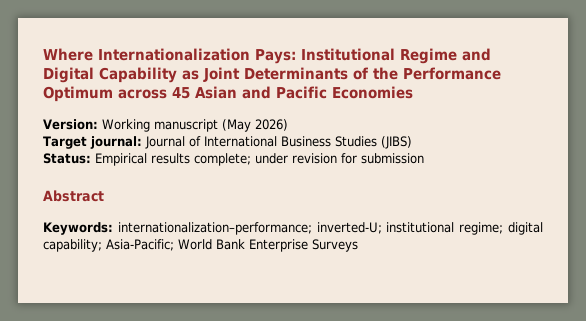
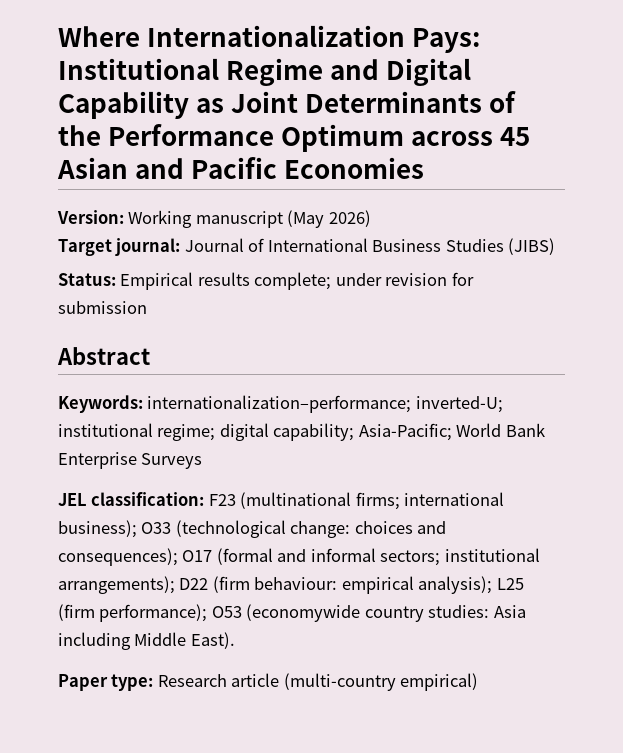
+ JEL classification: F23 (multinational firms; international business); O33 (technological change: choices and consequences); O17 (formal and informal sectors; institutional arrangements); D22 (firm behaviour: empirical analysis); L25 (firm performance); O53 (economywide country studies: Asia including Middle East).
+ Paper type: Research article (multi-country empirical)

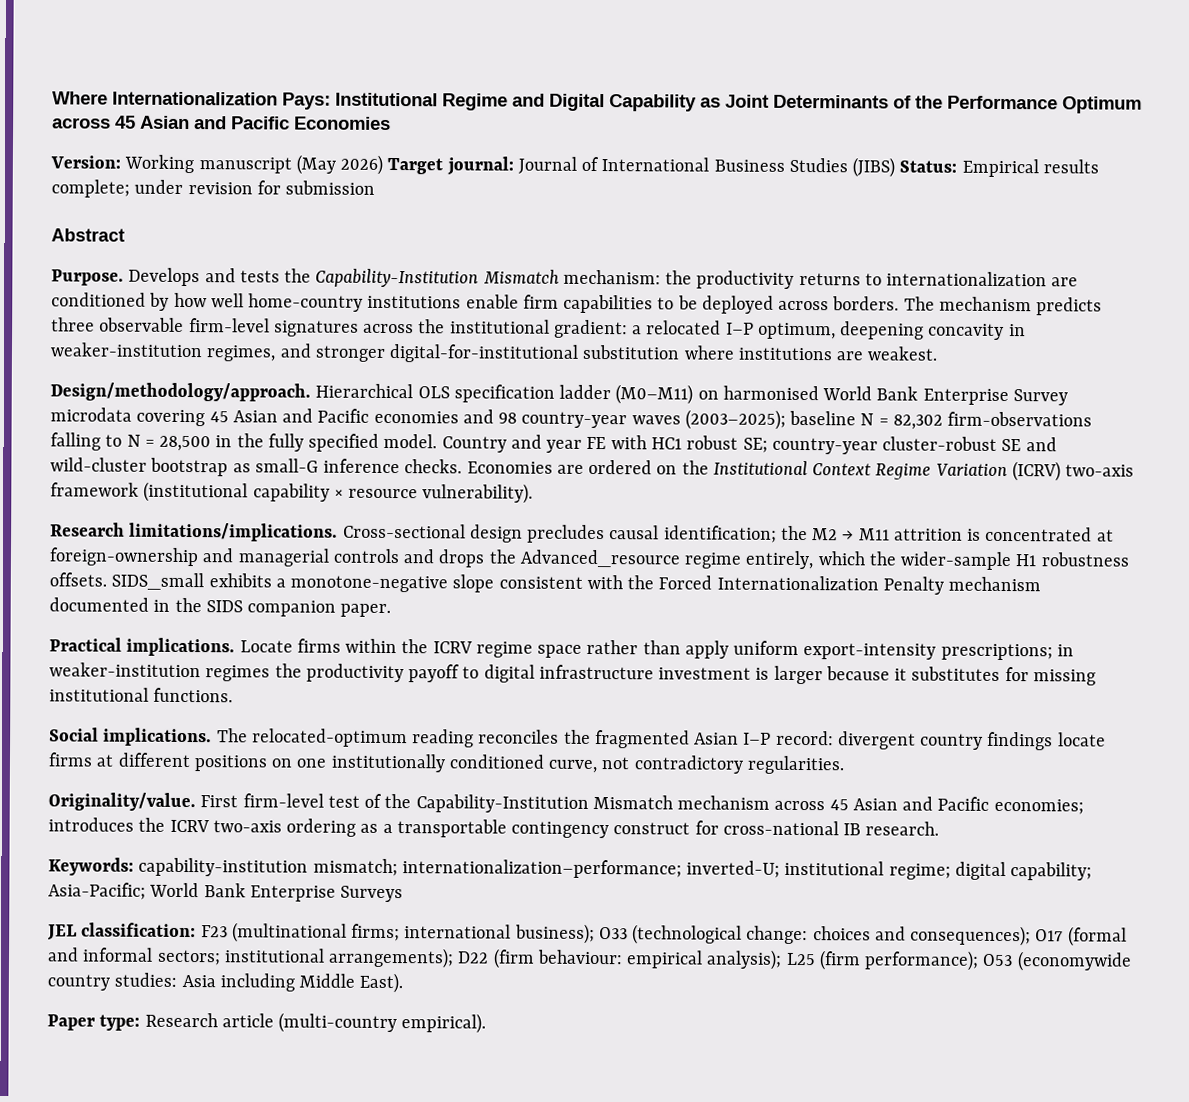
- Version: Working manuscript (May 2026)
- Target journal: Journal of International Business Studies (JIBS)
- Status: Empirical results complete; under revision for submission
+ Version: Working manuscript (May 2026) Target journal: Journal of International Business Studies (JIBS) Status: Empirical results complete; under revision for submission
+ Purpose. Develops and tests the Capability-Institution Mismatch mechanism: the productivity returns to internationalization are conditioned by how well home-country institutions enable firm capabilities to be deployed across borders. The mechanism predicts three observable firm-level signatures across the institutional gradient: a relocated I–P optimum, deepening concavity in weaker-institution regimes, and stronger digital-for-institutional substitution where institutions are weakest.
+ Design/methodology/approach. Hierarchical OLS specification ladder (M0–M11) on harmonised World Bank Enterprise Survey microdata covering 45 Asian and Pacific economies and 98 country-year waves (2003–2025); baseline N = 82,302 firm-observations falling to N = 28,500 in the fully specified model. Country and year FE with HC1 robust SE; country-year cluster-robust SE and wild-cluster bootstrap as small-G inference checks. Economies are ordered on the Institutional Context Regime Variation (ICRV) two-axis framework (institutional capability × resource vulnerability).
+ Research limitations/implications. Cross-sectional design precludes causal identification; the M2 → M11 attrition is concentrated at foreign-ownership and managerial controls and drops the Advanced_resource regime entirely, which the wider-sample H1 robustness offsets. SIDS_small exhibits a monotone-negative slope consistent with the Forced Internationalization Penalty mechanism documented in the SIDS companion paper.
+ Practical implications. Locate firms within the ICRV regime space rather than apply uniform export-intensity prescriptions; in weaker-institution regimes the productivity payoff to digital infrastructure investment is larger because it substitutes for missing institutional functions.
+ Social implications. The relocated-optimum reading reconciles the fragmented Asian I–P record: divergent country findings locate firms at different positions on one institutionally conditioned curve, not contradictory regularities.
+ Originality/value. First firm-level test of the Capability-Institution Mismatch mechanism across 45 Asian and Pacific economies; introduces the ICRV two-axis ordering as a transportable contingency construct for cross-national IB research.
- Keywords: internationalization–performance; inverted-U; institutional regime; digital capability; Asia-Pacific; World Bank Enterprise Surveys
+ Keywords: capability-institution mismatch; internationalization–performance; inverted-U; institutional regime; digital capability; Asia-Pacific; World Bank Enterprise Surveys
- Paper type: Research article (multi-country empirical)
+ Paper type: Research article (multi-country empirical).

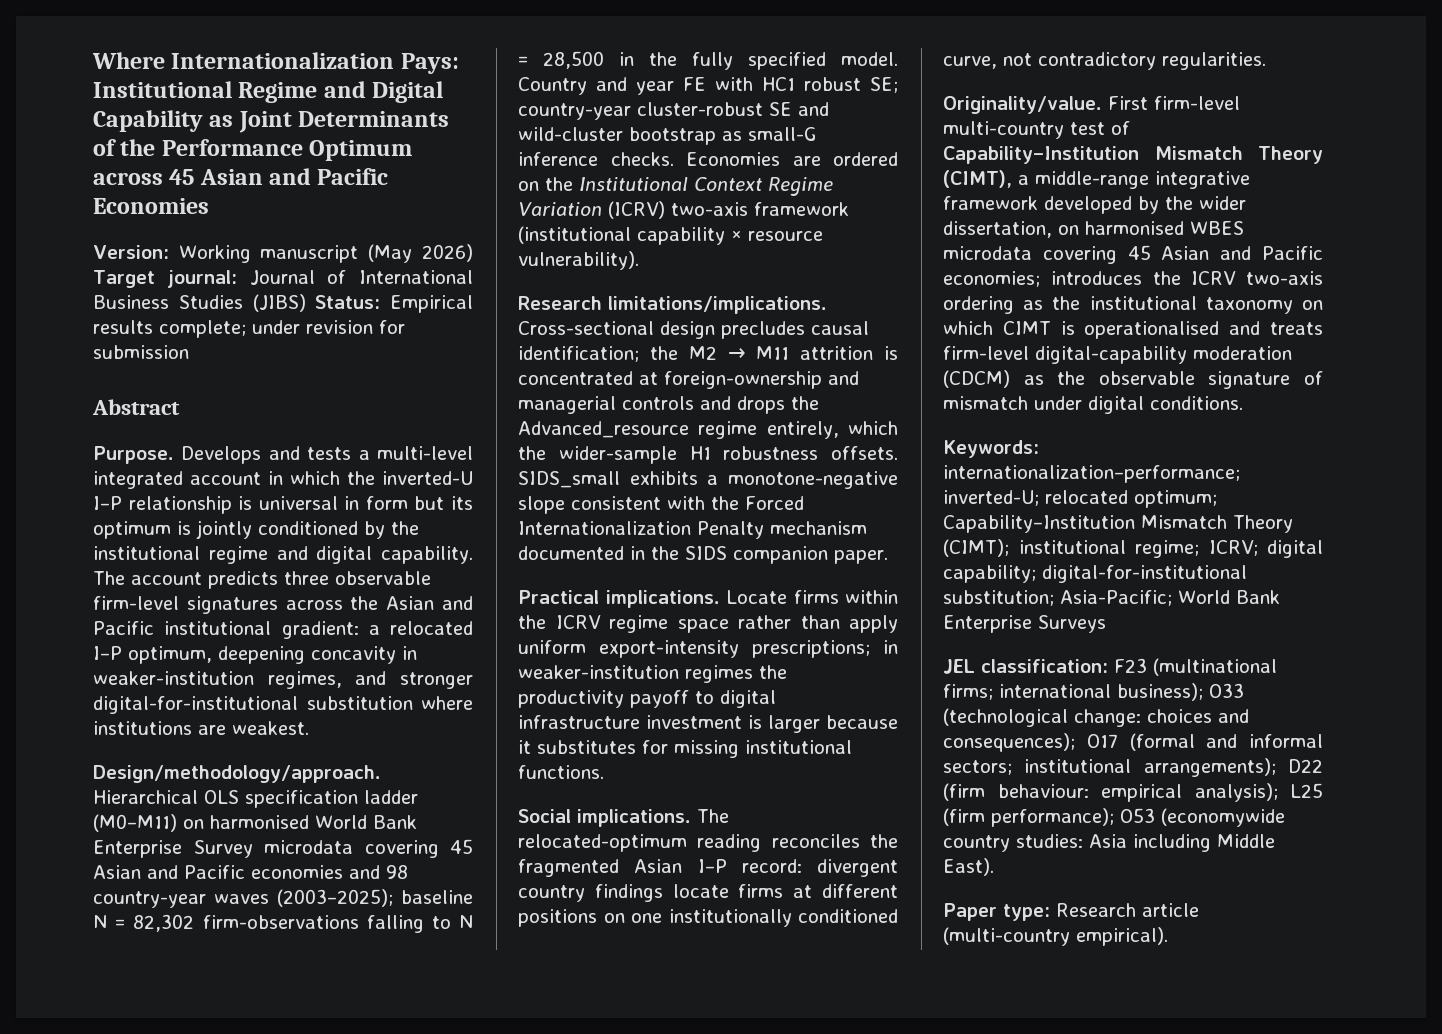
- Develops and tests the Capability-Institution Mismatch mechanism: the productivity returns to internationalization are conditioned by how well home-country institutions enable firm capabilities to be deployed across borders. The mechanism predicts three observable firm-level signatures across the institutional gradient: a relocated I–P optimum, deepening concavity in weaker-institution regimes, and stronger digital-for-institutional substitution where institutions are weakest.
+ Develops and tests a multi-level integrated account in which the inverted-U I–P relationship is universal in form but its optimum is jointly conditioned by the institutional regime and digital capability. The account predicts three observable firm-level signatures across the Asian and Pacific institutional gradient: a relocated I–P optimum, deepening concavity in weaker-institution regimes, and stronger digital-for-institutional substitution where institutions are weakest.
- First firm-level test of the Capability-Institution Mismatch mechanism across 45 Asian and Pacific economies; introduces the ICRV two-axis ordering as a transportable contingency construct for cross-national IB research.
- Keywords: capability-institution mismatch; internationalization–performance; inverted-U; institutional regime; digital capability; Asia-Pacific; World Bank Enterprise Surveys
+ First firm-level multi-country test of Capability–Institution Mismatch Theory (CIMT), a middle-range integrative framework developed by the wider dissertation, on harmonised WBES microdata covering 45 Asian and Pacific economies; introduces the ICRV two-axis ordering as the institutional taxonomy on which CIMT is operationalised and treats firm-level digital-capability moderation (CDCM) as the observable signature of mismatch under digital conditions.
+ Keywords: internationalization–performance; inverted-U; relocated optimum; Capability–Institution Mismatch Theory (CIMT); institutional regime; ICRV; digital capability; digital-for-institutional substitution; Asia-Pacific; World Bank Enterprise Surveys

